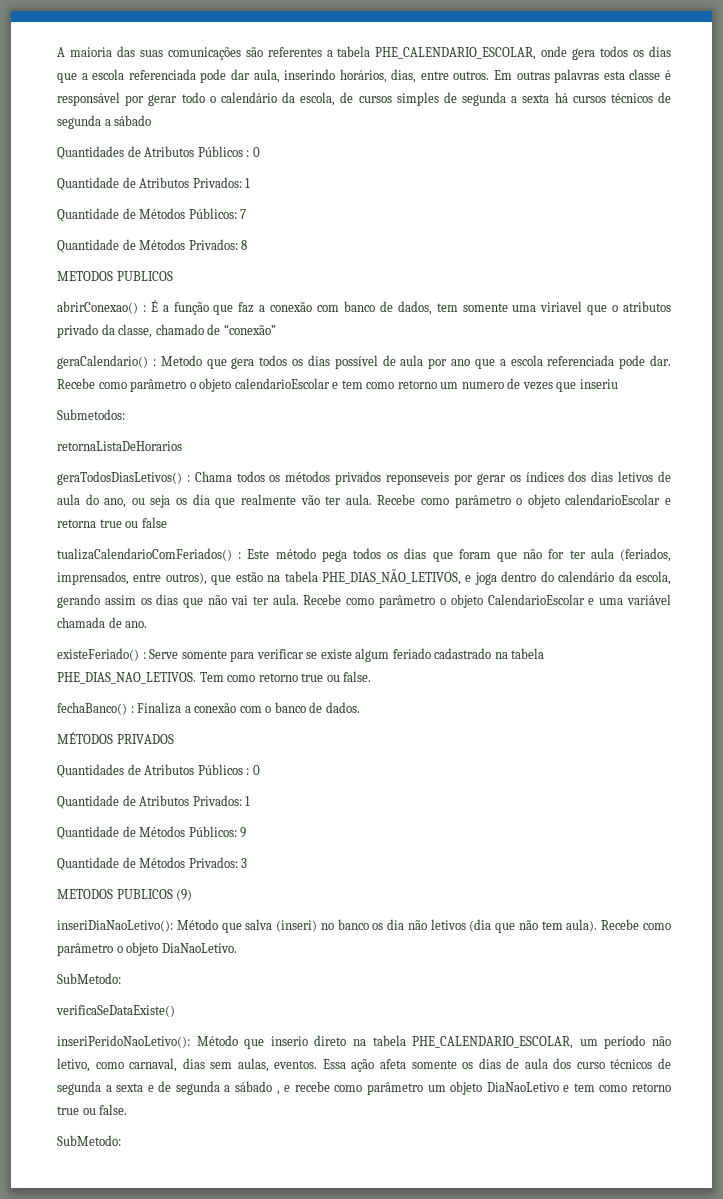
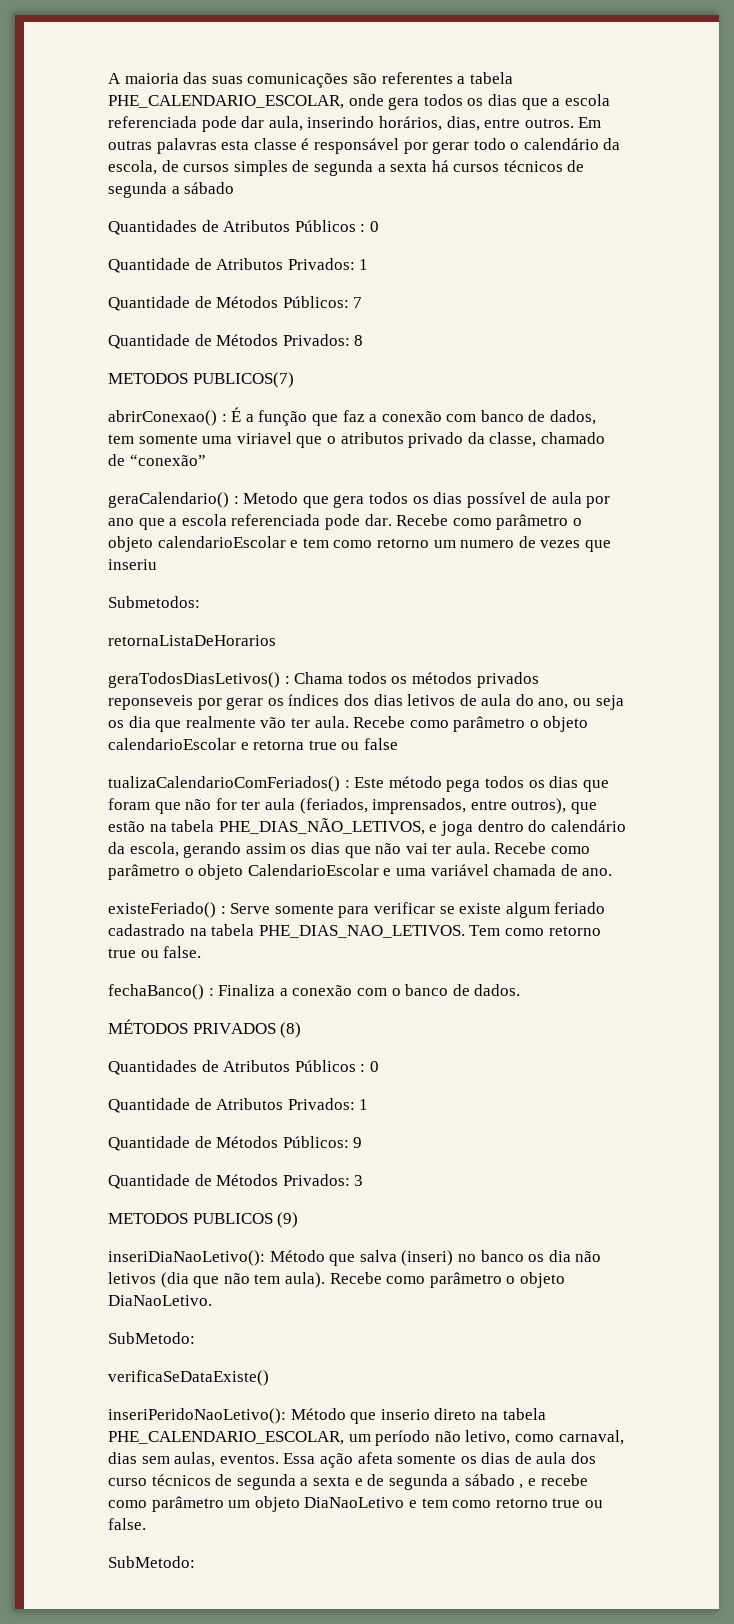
  Quantidade de Métodos Privados: 8
- METODOS PUBLICOS
+ METODOS PUBLICOS(7)
- MÉTODOS PRIVADOS
+ MÉTODOS PRIVADOS (8)

